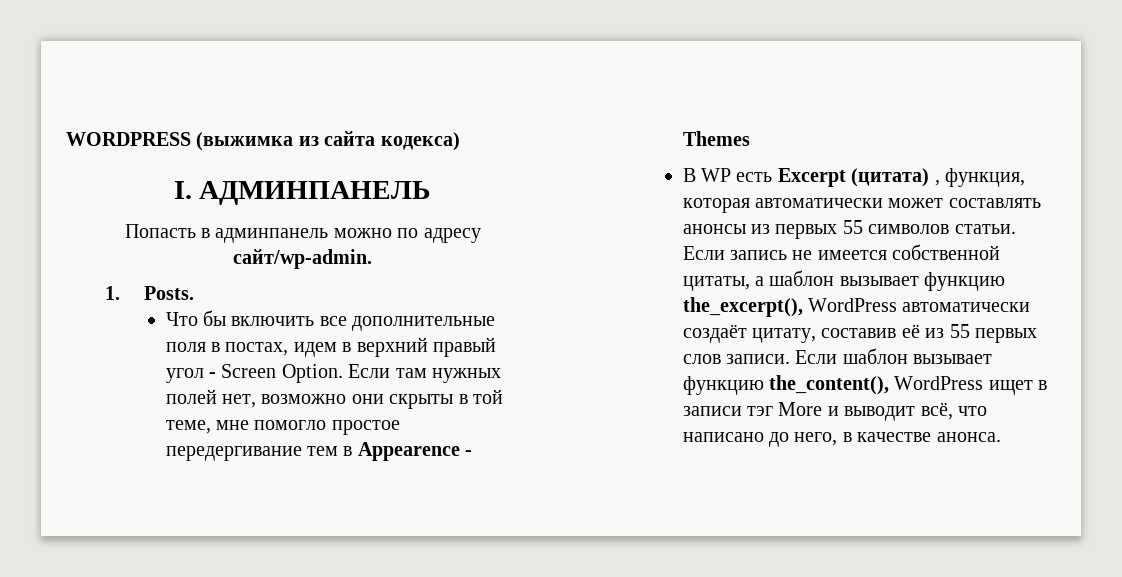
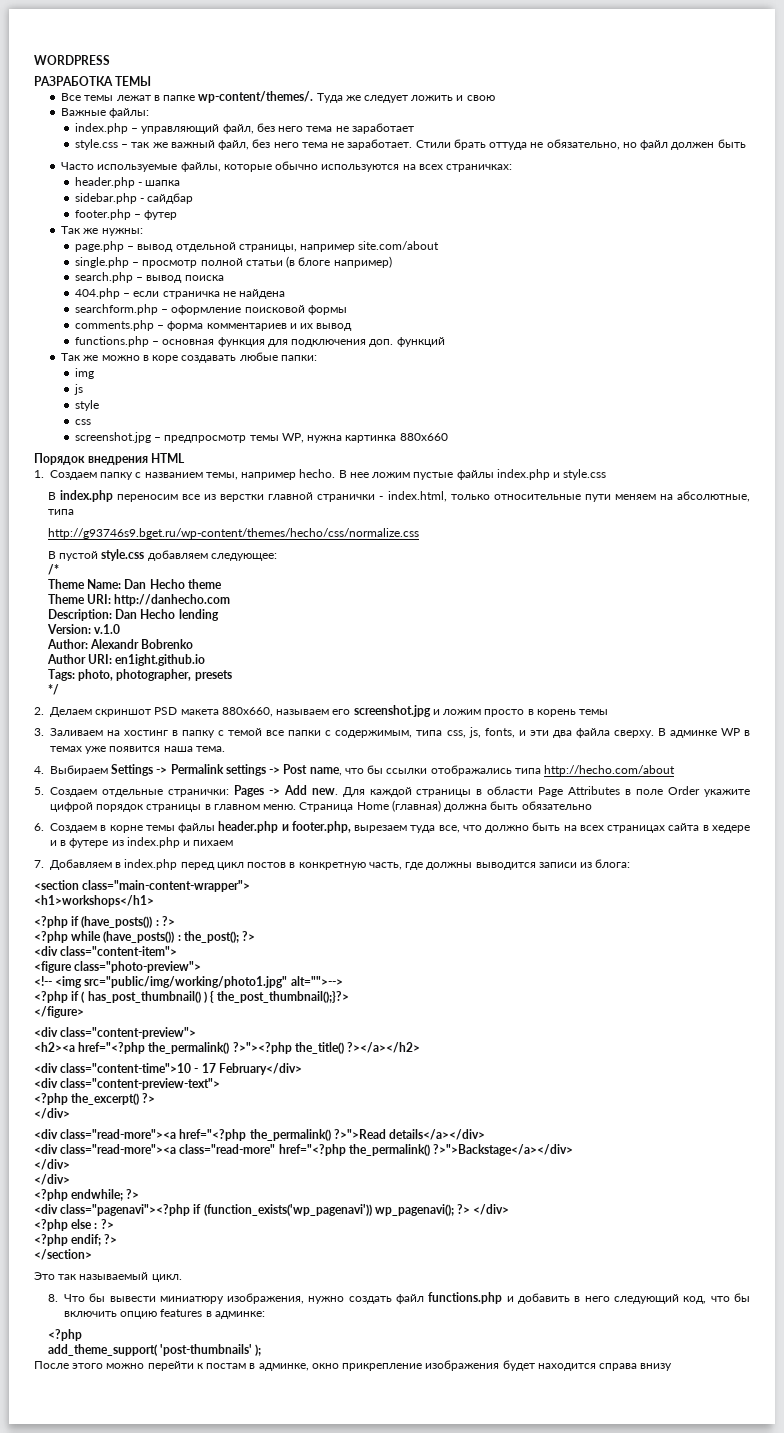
- WORDPRESS (выжимка из сайта кодекса)
- I. АДМИНПАНЕЛЬ
- Попасть в админпанель можно по адресу сайт/wp-admin.
- 1. Posts.
- Что бы включить все дополнительные поля в постах, идем в верхний правый угол - Screen Option. Если там нужных полей нет, возможно они скрыты в той теме, мне помогло простое передергивание тем в Appearence - Themes
- В WP есть Excerpt (цитата) , функция, которая автоматически может составлять анонсы из первых 55 символов статьи. Если запись не имеется собственной цитаты, а шаблон вызывает функцию the_excerpt(), WordPress автоматически создаёт цитату, составив её из 55 первых слов записи. Если шаблон вызывает функцию the_content(), WordPress ищет в записи тэг More и выводит всё, что написано до него, в качестве анонса.
+ WORDPRESS
+ РАЗРАБОТКА ТЕМЫ
+ Все темы лежат в папке wp-content/themes/. Туда же следует ложить и свою
+ Важные файлы:
+ index.php – управляющий файл, без него тема не заработает
+ style.css – так же важный файл, без него тема не заработает. Стили брать оттуда не обязательно, но файл должен быть
+ Часто используемые файлы, которые обычно используются на всех страничках:
+ header.php - шапка
+ sidebar.php - сайдбар
+ footer.php – футер
+ Так же нужны:
+ page.php – вывод отдельной страницы, например site.com/about
+ single.php – просмотр полной статьи (в блоге например)
+ search.php – вывод поиска
+ 404.php – если страничка не найдена
+ searchform.php – оформление поисковой формы
+ comments.php – форма комментариев и их вывод
+ functions.php – основная функция для подключения доп. функций
+ Так же можно в коре создавать любые папки:
+ img
+ js
+ style
+ css
+ screenshot.jpg – предпросмотр темы WP, нужна картинка 880х660
+ Порядок внедрения HTML
+ 1. Создаем папку с названием темы, например hecho. В нее ложим пустые файлы index.php и style.css
+ В index.php переносим все из верстки главной странички - index.html, только относительные пути меняем на абсолютные, типа
+ http://g93746s9.bget.ru/wp-content/themes/hecho/css/normalize.css
+ В пустой style.css добавляем следующее:
+ /*
+ Theme Name: Dan Hecho theme
+ Theme URI: http://danhecho.com
+ Description: Dan Hecho lending
+ Version: v.1.0
+ Author: Alexandr Bobrenko
+ Author URI: en1ight.github.io
+ Tags: photo, photographer, presets
+ */
+ 2. Делаем скриншот PSD макета 880x660, называем его screenshot.jpg и ложим просто в корень темы
+ 3. Заливаем на хостинг в папку с темой все папки с содержимым, типа css, js, fonts, и эти два файла сверху. В админке WP в темах уже появится наша тема.
+ 4. Выбираем Settings -> Permalink settings -> Post name, что бы ссылки отображались типа http://hecho.com/about
+ 5. Создаем отдельные странички: Pages -> Add new. Для каждой страницы в области Page Attributes в поле Order укажите цифрой порядок страницы в главном меню. Страница Home (главная) должна быть обязательно
+ 6. Создаем в корне темы файлы header.php и footer.php, вырезаем туда все, что должно быть на всех страницах сайта в хедере и в футере из index.php и пихаем
+ 7. Добавляем в index.php перед цикл постов в конкретную часть, где должны выводится записи из блога:
+ <section class="main-content-wrapper">
+ <h1>workshops</h1>
+ <?php if (have_posts()) : ?>
+ <?php while (have_posts()) : the_post(); ?>
+ <div class="content-item">
+ <figure class="photo-preview">
+ <!-- <img src="public/img/working/photo1.jpg" alt="">-->
+ <?php if ( has_post_thumbnail() ) { the_post_thumbnail();}?>
+ </figure>
+ <div class="content-preview">
+ <h2><a href="<?php the_permalink() ?>"><?php the_title() ?></a></h2>
+ <div class="content-time">10 - 17 February</div>
+ <div class="content-preview-text">
+ <?php the_excerpt() ?>
+ </div>
+ <div class="read-more"><a href="<?php the_permalink() ?>">Read details</a></div>
+ <div class="read-more"><a class="read-more" href="<?php the_permalink() ?>">Backstage</a></div>
+ </div>
+ </div>
+ <?php endwhile; ?>
+ <div class="pagenavi"><?php if (function_exists('wp_pagenavi')) wp_pagenavi(); ?> </div>
+ <?php else : ?>
+ <?php endif; ?>
+ </section>
+ Это так называемый цикл.
+ 8. Что бы вывести миниатюру изображения, нужно создать файл functions.php и добавить в него следующий код, что бы включить опцию features в админке:
+ <?php
+ add_theme_support( 'post-thumbnails' );
+ После этого можно перейти к постам в админке, окно прикрепление изображения будет находится справа внизу

